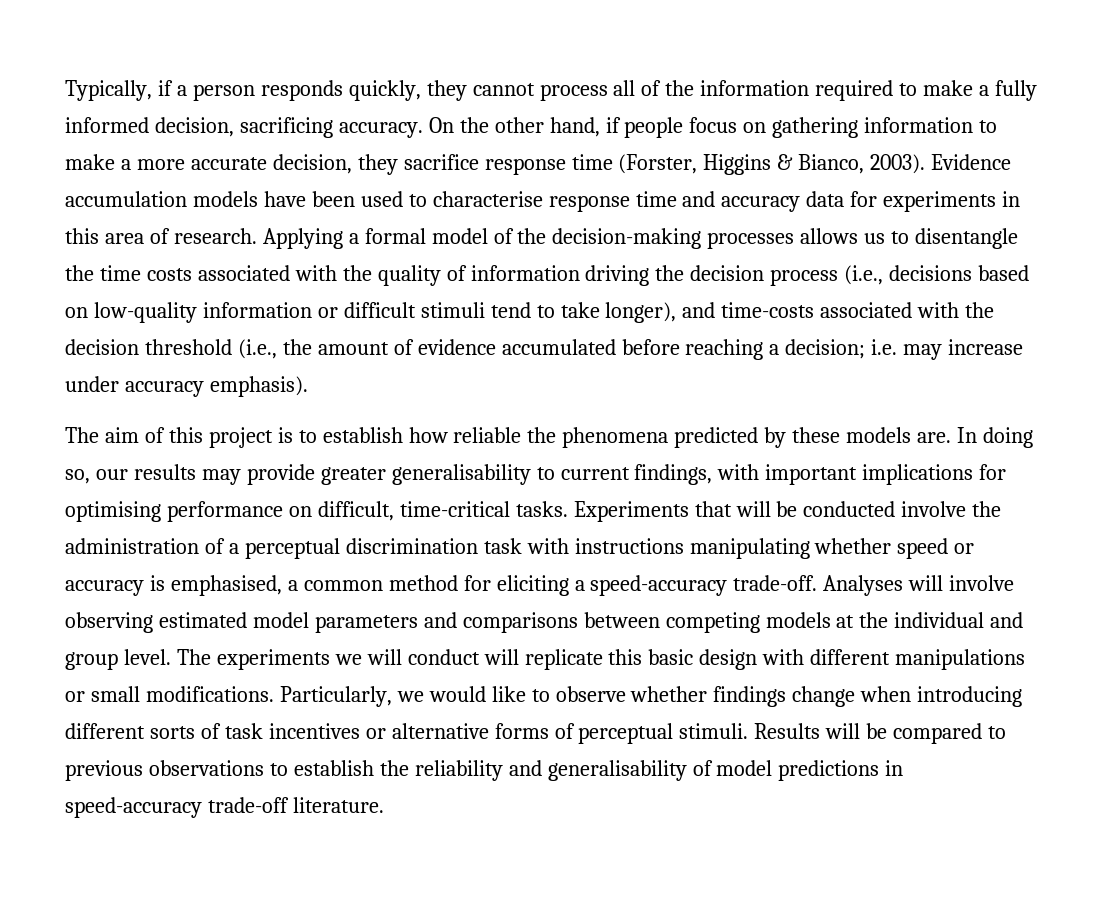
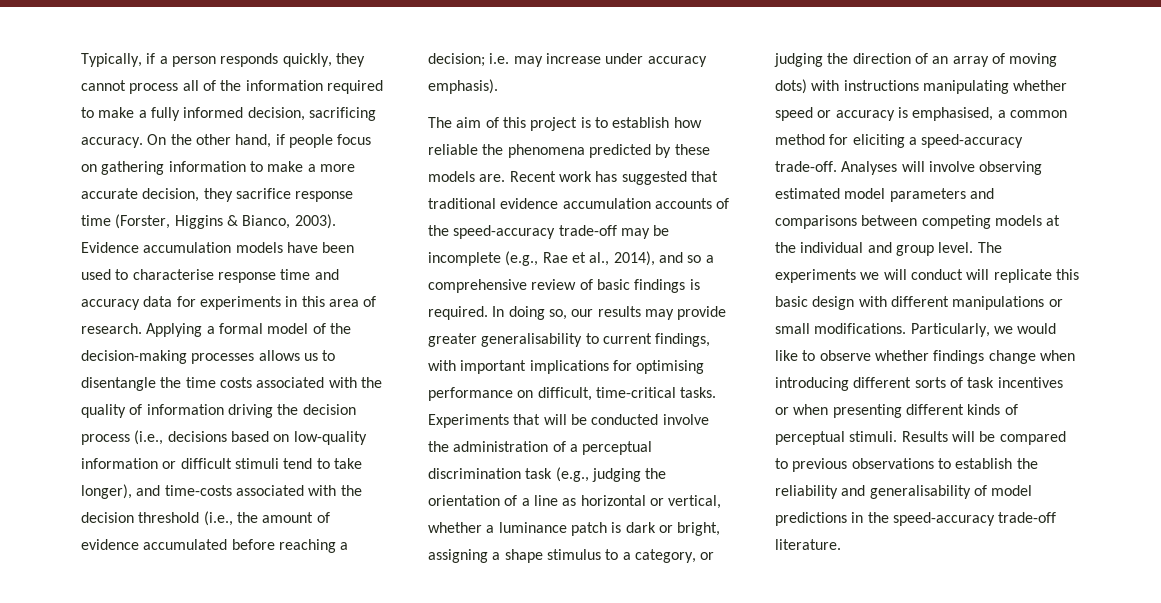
+ Recent work has suggested that traditional evidence accumulation accounts of the speed-accuracy trade-off may be incomplete (e.g., Rae et al., 2014), and so a comprehensive review of basic findings is required.
- Experiments that will be conducted involve the administration of a perceptual discrimination task with instructions manipulating whether speed or accuracy is emphasised, a common method for eliciting a speed-accuracy trade-off.
+ Experiments that will be conducted involve the administration of a perceptual discrimination task (e.g., judging the orientation of a line as horizontal or vertical, whether a luminance patch is dark or bright, assigning a shape stimulus to a category, or judging the direction of an array of moving dots) with instructions manipulating whether speed or accuracy is emphasised, a common method for eliciting a speed-accuracy trade-off.
- Particularly, we would like to observe whether findings change when introducing different sorts of task incentives or alternative forms of perceptual stimuli.
+ Particularly, we would like to observe whether findings change when introducing different sorts of task incentives or when presenting different kinds of perceptual stimuli.
- Results will be compared to previous observations to establish the reliability and generalisability of model predictions in speed-accuracy trade-off literature.
+ Results will be compared to previous observations to establish the reliability and generalisability of model predictions in the speed-accuracy trade-off literature.

